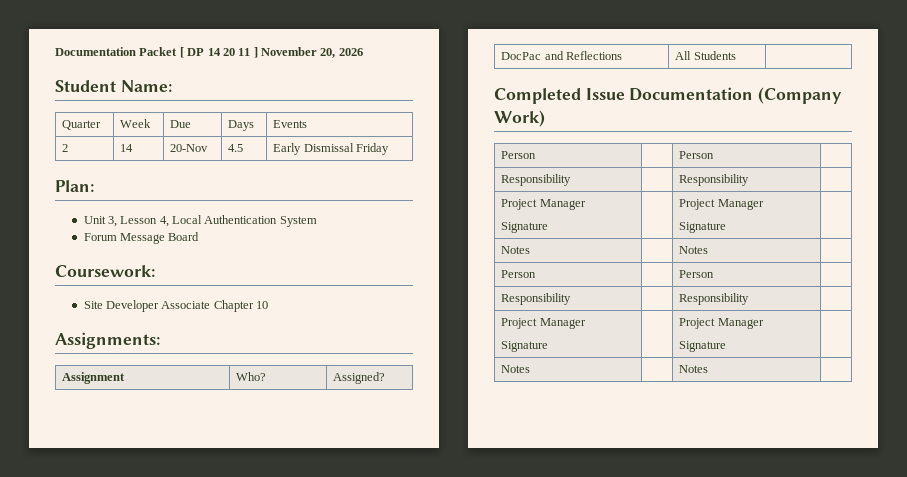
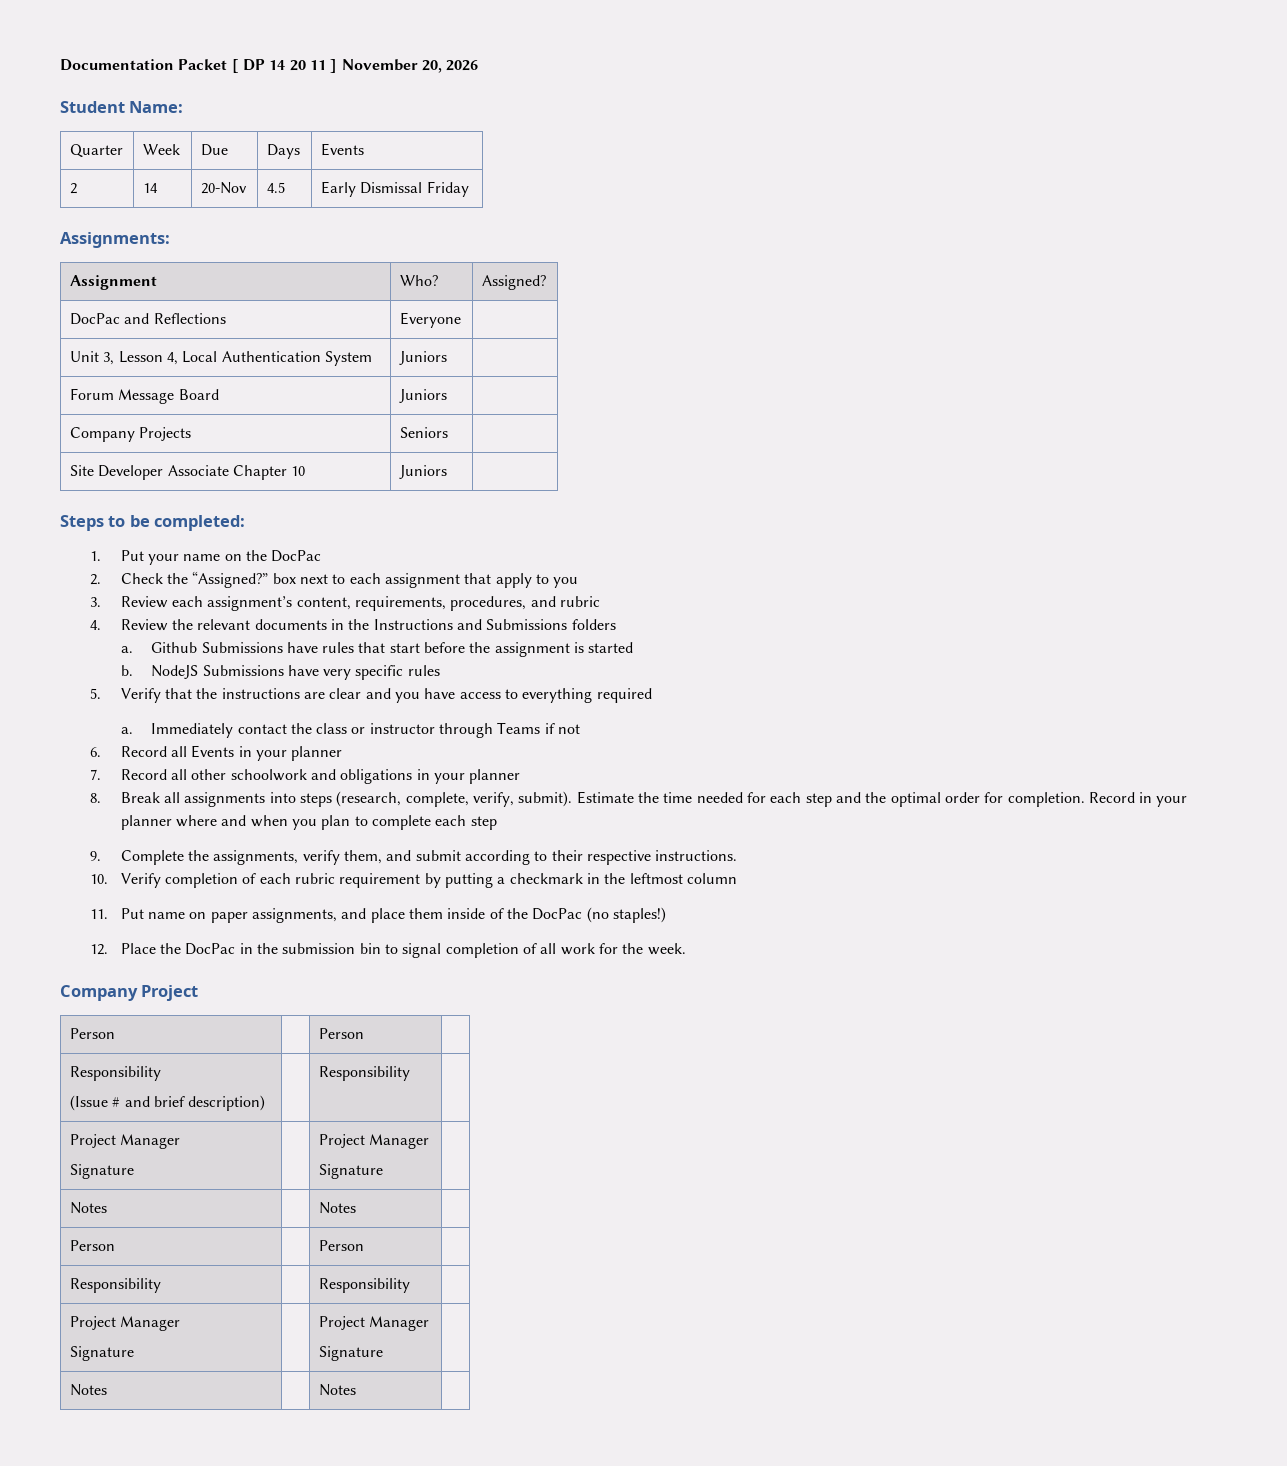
- Plan:
- Unit 3, Lesson 4, Local Authentication System
- Forum Message Board
- Coursework:
- Site Developer Associate Chapter 10
- DocPac and Reflections | All Students |
- Completed Issue Documentation (Company Work)
+ DocPac and Reflections | Everyone |
+ Unit 3, Lesson 4, Local Authentication System | Juniors |
+ Forum Message Board | Juniors |
+ Company Projects | Seniors |
+ Site Developer Associate Chapter 10 | Juniors |
+ Steps to be completed:
+ 1. Put your name on the DocPac
+ 2. Check the “Assigned?” box next to each assignment that apply to you
+ 3. Review each assignment’s content, requirements, procedures, and rubric
+ 4. Review the relevant documents in the Instructions and Submissions folders
+ a. Github Submissions have rules that start before the assignment is started
+ b. NodeJS Submissions have very specific rules
+ 5. Verify that the instructions are clear and you have access to everything required
+ a. Immediately contact the class or instructor through Teams if not
+ 6. Record all Events in your planner
+ 7. Record all other schoolwork and obligations in your planner
+ 8. Break all assignments into steps (research, complete, verify, submit). Estimate the time needed for each step and the optimal order for completion. Record in your planner where and when you plan to complete each step
+ 9. Complete the assignments, verify them, and submit according to their respective instructions.
+ 10. Verify completion of each rubric requirement by putting a checkmark in the leftmost column
+ 11. Put name on paper assignments, and place them inside of the DocPac (no staples!)
+ 12. Place the DocPac in the submission bin to signal completion of all work for the week.
+ Company Project
  Person | | Person |
- Responsibility | | Responsibility |
+ Responsibility
+ (Issue # and brief description) | | Responsibility |

